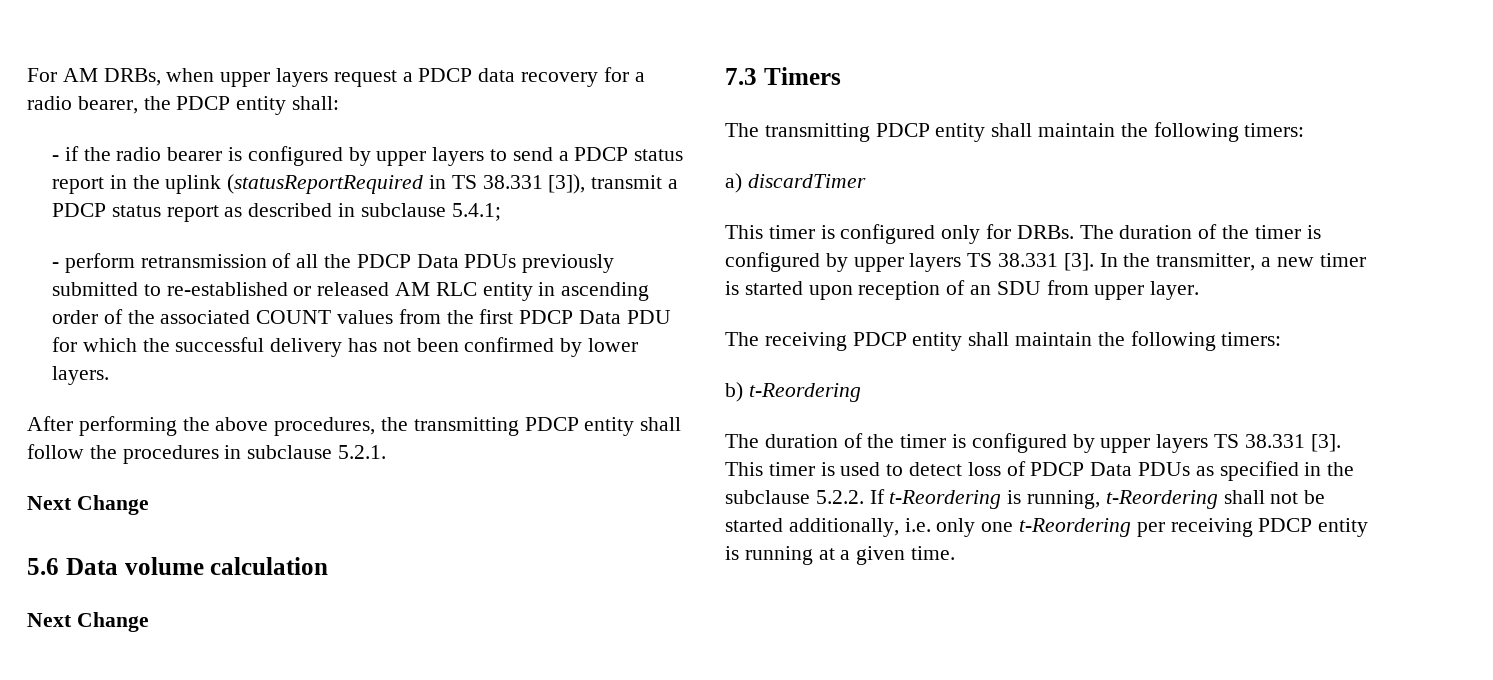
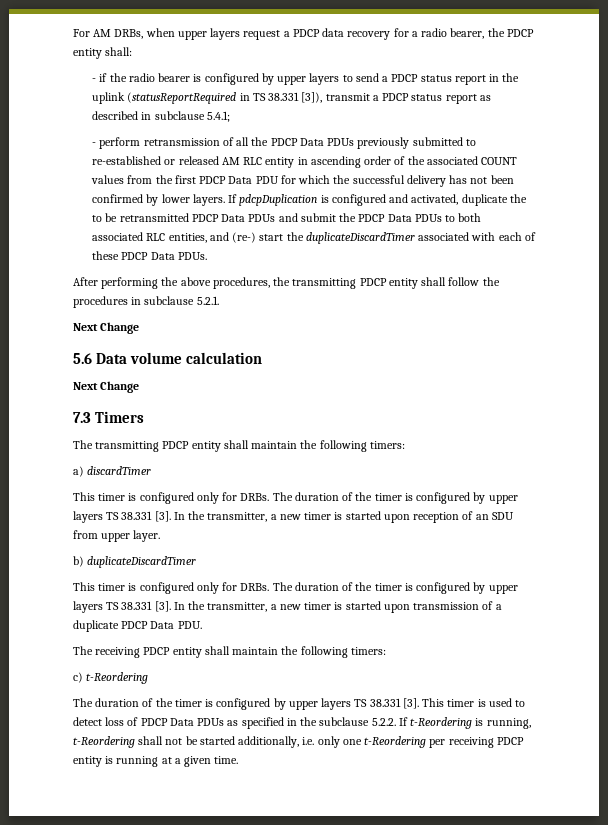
+ If pdcpDuplication is configured and activated, duplicate the to be retransmitted PDCP Data PDUs and submit the PDCP Data PDUs to both associated RLC entities, and (re-) start the duplicateDiscardTimer associated with each of these PDCP Data PDUs.
+ b) duplicateDiscardTimer
+ This timer is configured only for DRBs. The duration of the timer is configured by upper layers TS 38.331 [3]. In the transmitter, a new timer is started upon transmission of a duplicate PDCP Data PDU.
- b) t-Reordering
+ c) t-Reordering

